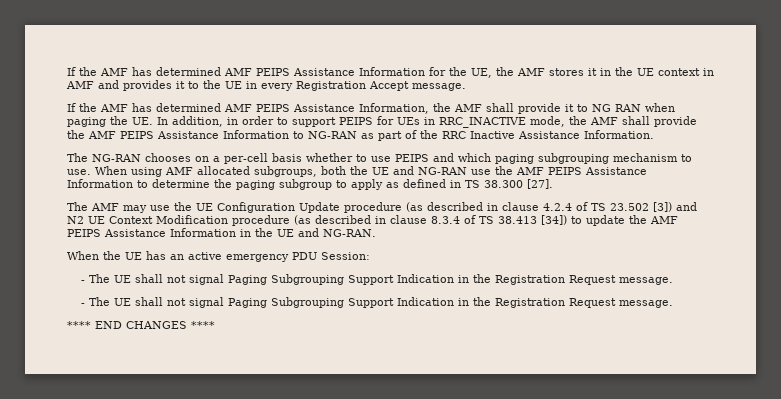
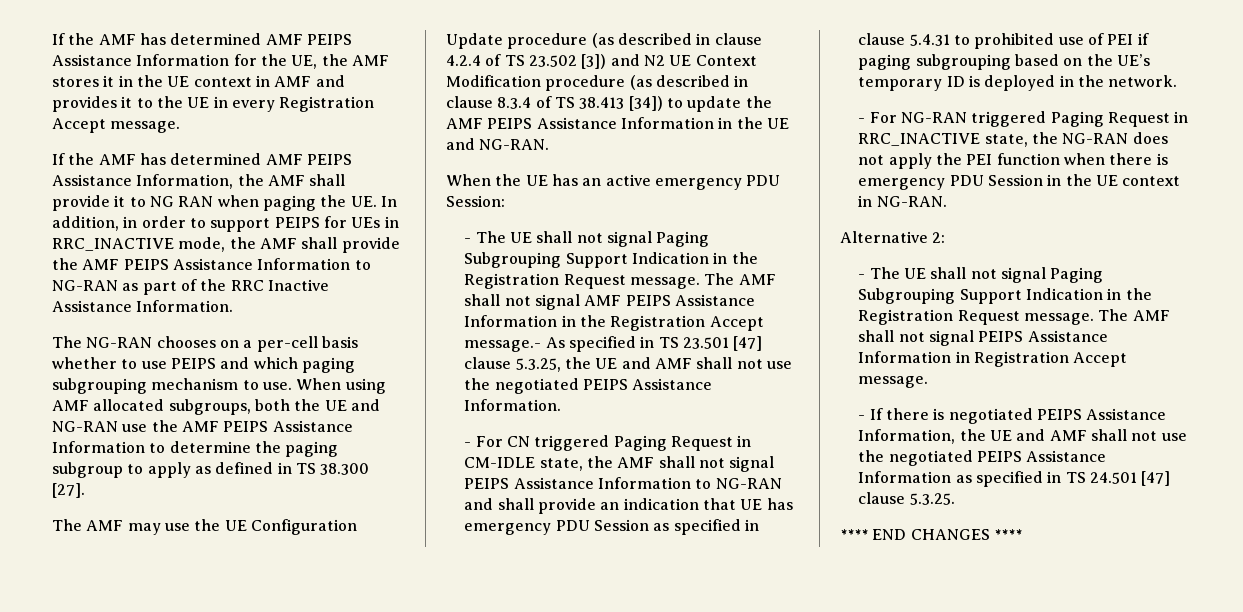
+ The AMF shall not signal AMF PEIPS Assistance Information in the Registration Accept message.- As specified in TS 23.501 [47] clause 5.3.25, the UE and AMF shall not use the negotiated PEIPS Assistance Information.
+ - For CN triggered Paging Request in CM-IDLE state, the AMF shall not signal PEIPS Assistance Information to NG-RAN and shall provide an indication that UE has emergency PDU Session as specified in clause 5.4.31 to prohibited use of PEI if paging subgrouping based on the UE’s temporary ID is deployed in the network.
+ - For NG-RAN triggered Paging Request in RRC_INACTIVE state, the NG-RAN does not apply the PEI function when there is emergency PDU Session in the UE context in NG-RAN.
+ Alternative 2:
+ The AMF shall not signal PEIPS Assistance Information in Registration Accept message.
+ - If there is negotiated PEIPS Assistance Information, the UE and AMF shall not use the negotiated PEIPS Assistance Information as specified in TS 24.501 [47] clause 5.3.25.

